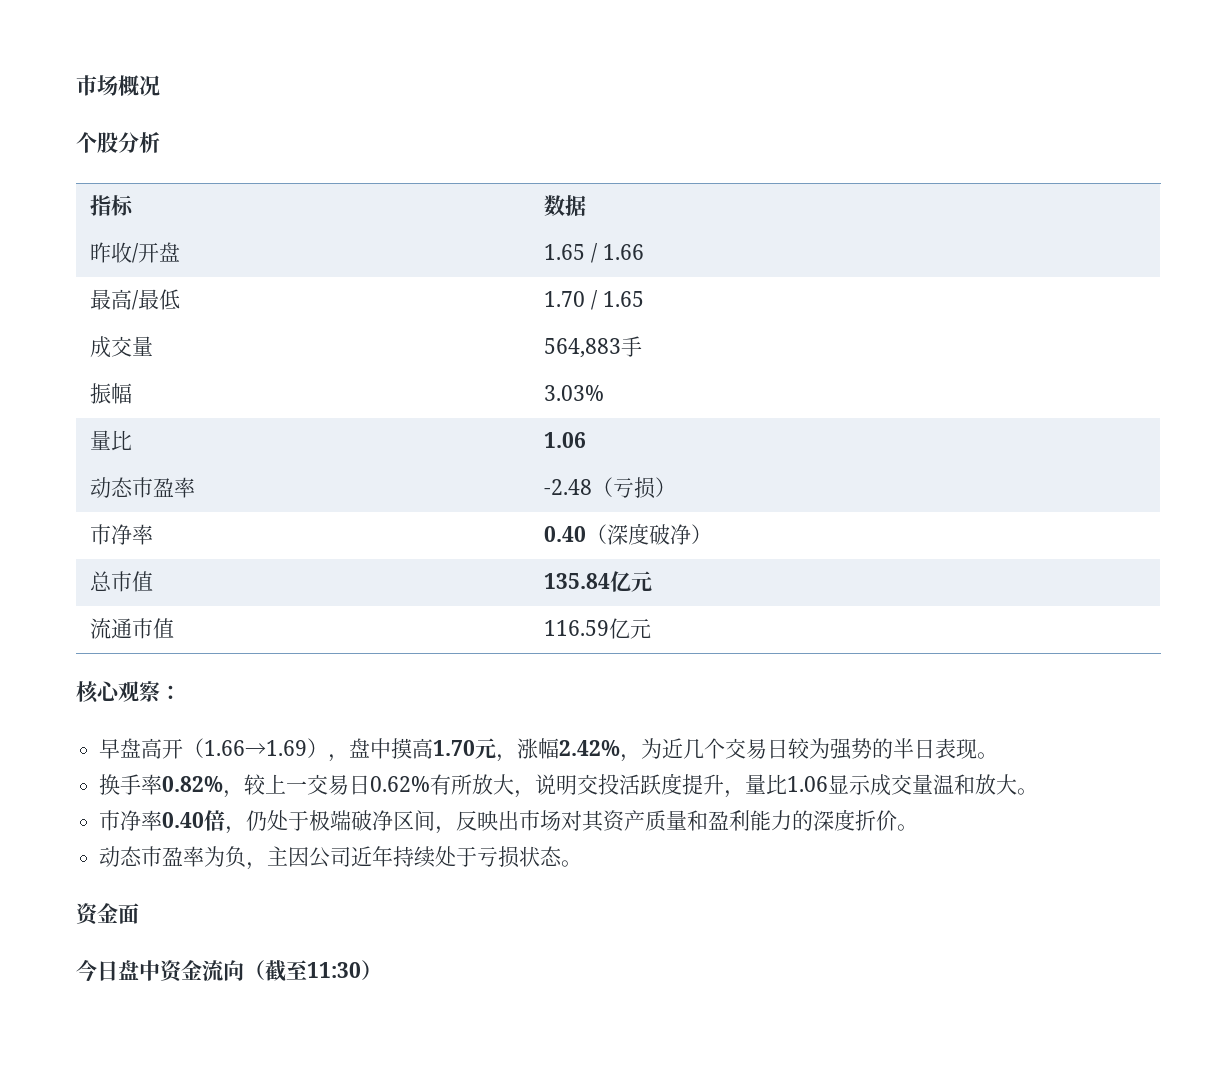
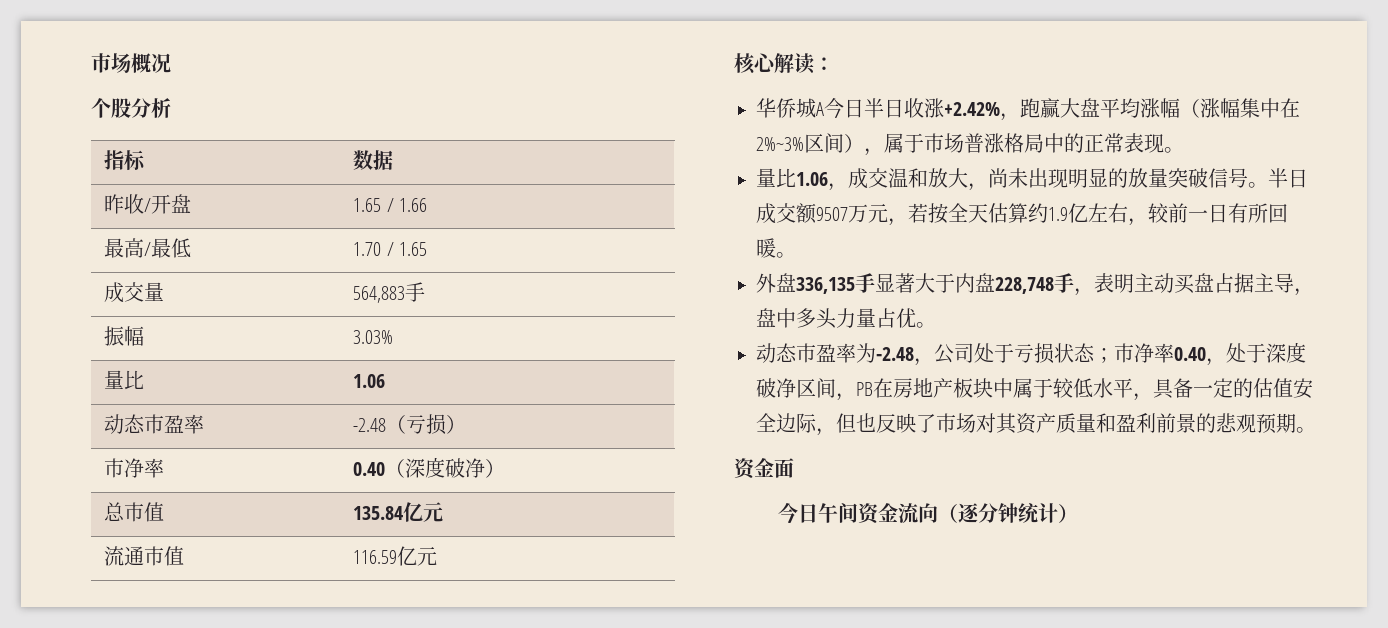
- 核心观察：
+ 核心解读：
- 早盘高开（1.66→1.69），盘中摸高1.70元，涨幅2.42%，为近几个交易日较为强势的半日表现。
- 换手率0.82%，较上一交易日0.62%有所放大，说明交投活跃度提升，量比1.06显示成交量温和放大。
- 市净率0.40倍，仍处于极端破净区间，反映出市场对其资产质量和盈利能力的深度折价。
- 动态市盈率为负，主因公司近年持续处于亏损状态。
+ 华侨城A今日半日收涨+2.42%，跑赢大盘平均涨幅（涨幅集中在2%~3%区间），属于市场普涨格局中的正常表现。
+ 量比1.06，成交温和放大，尚未出现明显的放量突破信号。半日成交额9507万元，若按全天估算约1.9亿左右，较前一日有所回暖。
+ 外盘336,135手显著大于内盘228,748手，表明主动买盘占据主导，盘中多头力量占优。
+ 动态市盈率为-2.48，公司处于亏损状态；市净率0.40，处于深度破净区间，PB在房地产板块中属于较低水平，具备一定的估值安全边际，但也反映了市场对其资产质量和盈利前景的悲观预期。
- 今日盘中资金流向（截至11:30）
+ 今日午间资金流向（逐分钟统计）

